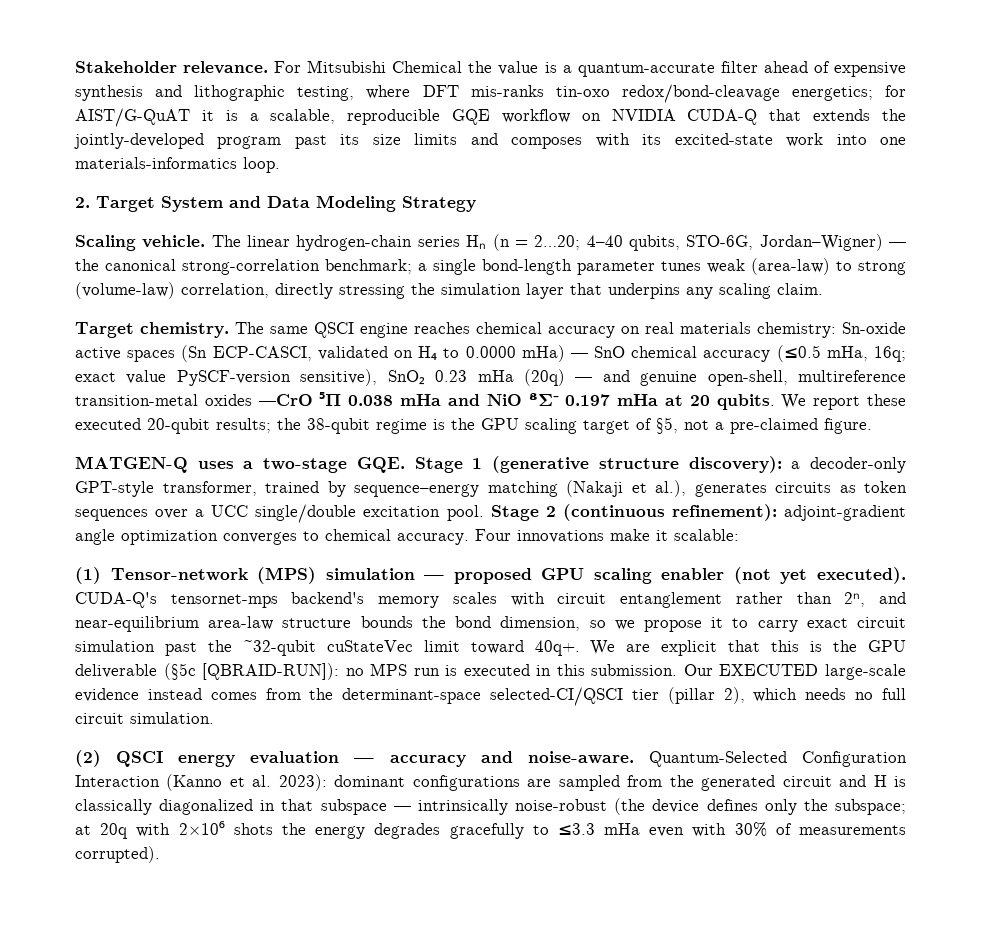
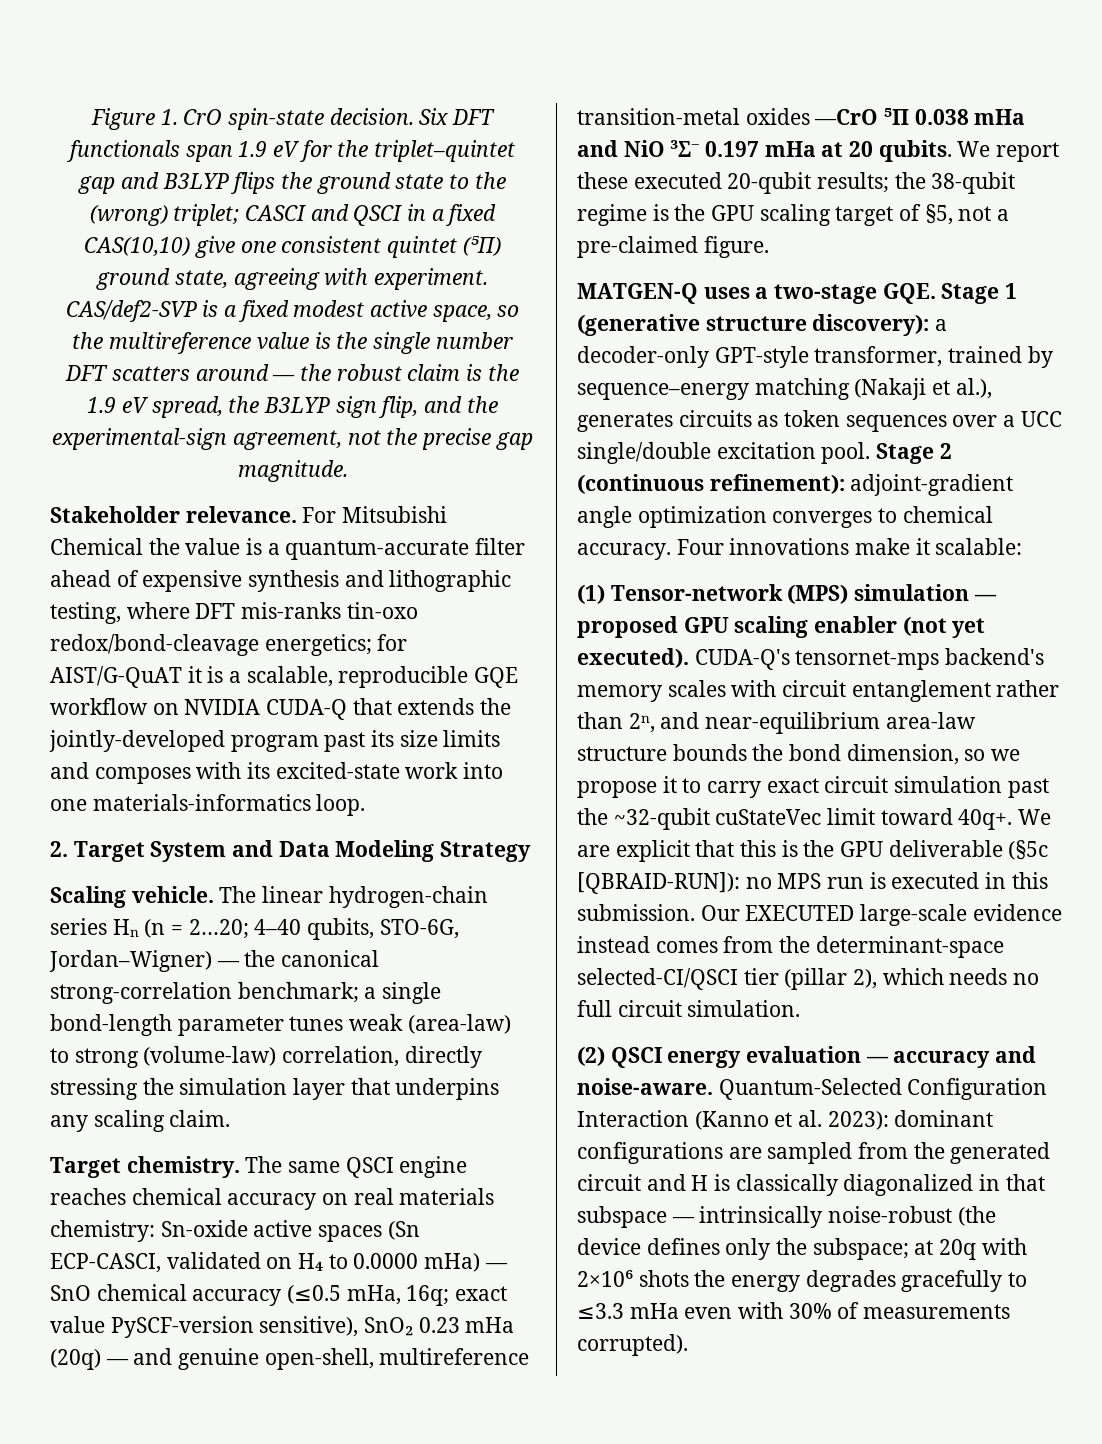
+ Figure 1. CrO spin-state decision. Six DFT functionals span 1.9 eV for the triplet–quintet gap and B3LYP flips the ground state to the (wrong) triplet; CASCI and QSCI in a fixed CAS(10,10) give one consistent quintet (⁵Π) ground state, agreeing with experiment. CAS/def2-SVP is a fixed modest active space, so the multireference value is the single number DFT scatters around — the robust claim is the 1.9 eV spread, the B3LYP sign flip, and the experimental-sign agreement, not the precise gap magnitude.

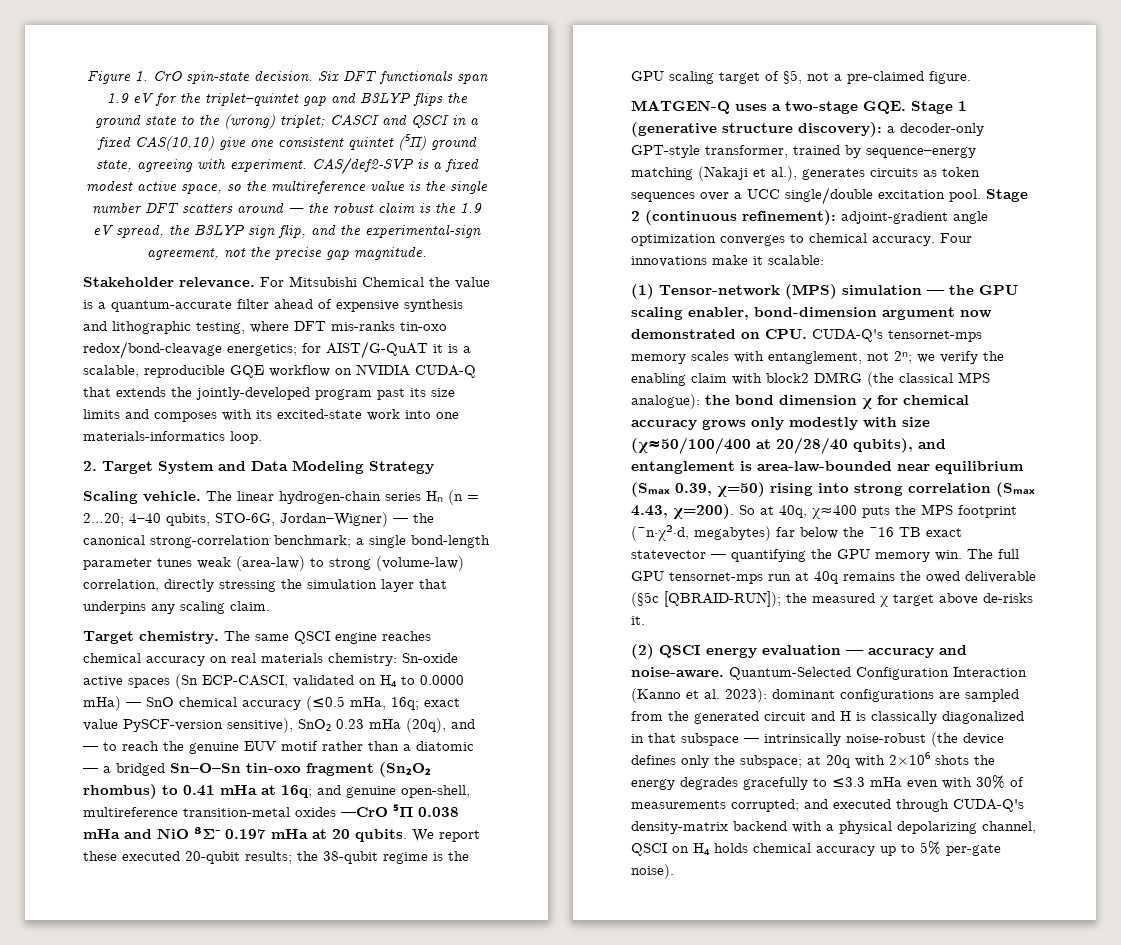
- The same QSCI engine reaches chemical accuracy on real materials chemistry: Sn-oxide active spaces (Sn ECP-CASCI, validated on H₄ to 0.0000 mHa) — SnO chemical accuracy (≤0.5 mHa, 16q; exact value PySCF-version sensitive), SnO₂ 0.23 mHa (20q) — and genuine open-shell, multireference transition-metal oxides —CrO ⁵Π 0.038 mHa and NiO ³Σ⁻ 0.197 mHa at 20 qubits.
+ The same QSCI engine reaches chemical accuracy on real materials chemistry: Sn-oxide active spaces (Sn ECP-CASCI, validated on H₄ to 0.0000 mHa) — SnO chemical accuracy (≤0.5 mHa, 16q; exact value PySCF-version sensitive), SnO₂ 0.23 mHa (20q), and — to reach the genuine EUV motif rather than a diatomic — a bridged Sn–O–Sn tin-oxo fragment (Sn₂O₂ rhombus) to 0.41 mHa at 16q; and genuine open-shell, multireference transition-metal oxides —CrO ⁵Π 0.038 mHa and NiO ³Σ⁻ 0.197 mHa at 20 qubits.
- (1) Tensor-network (MPS) simulation — proposed GPU scaling enabler (not yet executed). CUDA-Q's tensornet-mps backend's memory scales with circuit entanglement rather than 2ⁿ, and near-equilibrium area-law structure bounds the bond dimension, so we propose it to carry exact circuit simulation past the ~32-qubit cuStateVec limit toward 40q+. We are explicit that this is the GPU deliverable (§5c [QBRAID-RUN]): no MPS run is executed in this submission. Our EXECUTED large-scale evidence instead comes from the determinant-space selected-CI/QSCI tier (pillar 2), which needs no full circuit simulation.
+ (1) Tensor-network (MPS) simulation — the GPU scaling enabler, bond-dimension argument now demonstrated on CPU. CUDA-Q's tensornet-mps memory scales with entanglement, not 2ⁿ; we verify the enabling claim with block2 DMRG (the classical MPS analogue): the bond dimension χ for chemical accuracy grows only modestly with size (χ≈50/100/400 at 20/28/40 qubits), and entanglement is area-law-bounded near equilibrium (Sₘₐₓ 0.39, χ=50) rising into strong correlation (Sₘₐₓ 4.43, χ=200). So at 40q, χ≈400 puts the MPS footprint (~n·χ²·d, megabytes) far below the ~16 TB exact statevector — quantifying the GPU memory win. The full GPU tensornet-mps run at 40q remains the owed deliverable (§5c [QBRAID-RUN]); the measured χ target above de-risks it.
- Quantum-Selected Configuration Interaction (Kanno et al. 2023): dominant configurations are sampled from the generated circuit and H is classically diagonalized in that subspace — intrinsically noise-robust (the device defines only the subspace; at 20q with 2×10⁶ shots the energy degrades gracefully to ≤3.3 mHa even with 30% of measurements corrupted).
+ Quantum-Selected Configuration Interaction (Kanno et al. 2023): dominant configurations are sampled from the generated circuit and H is classically diagonalized in that subspace — intrinsically noise-robust (the device defines only the subspace; at 20q with 2×10⁶ shots the energy degrades gracefully to ≤3.3 mHa even with 30% of measurements corrupted; and executed through CUDA-Q's density-matrix backend with a physical depolarizing channel, QSCI on H₄ holds chemical accuracy up to 5% per-gate noise).

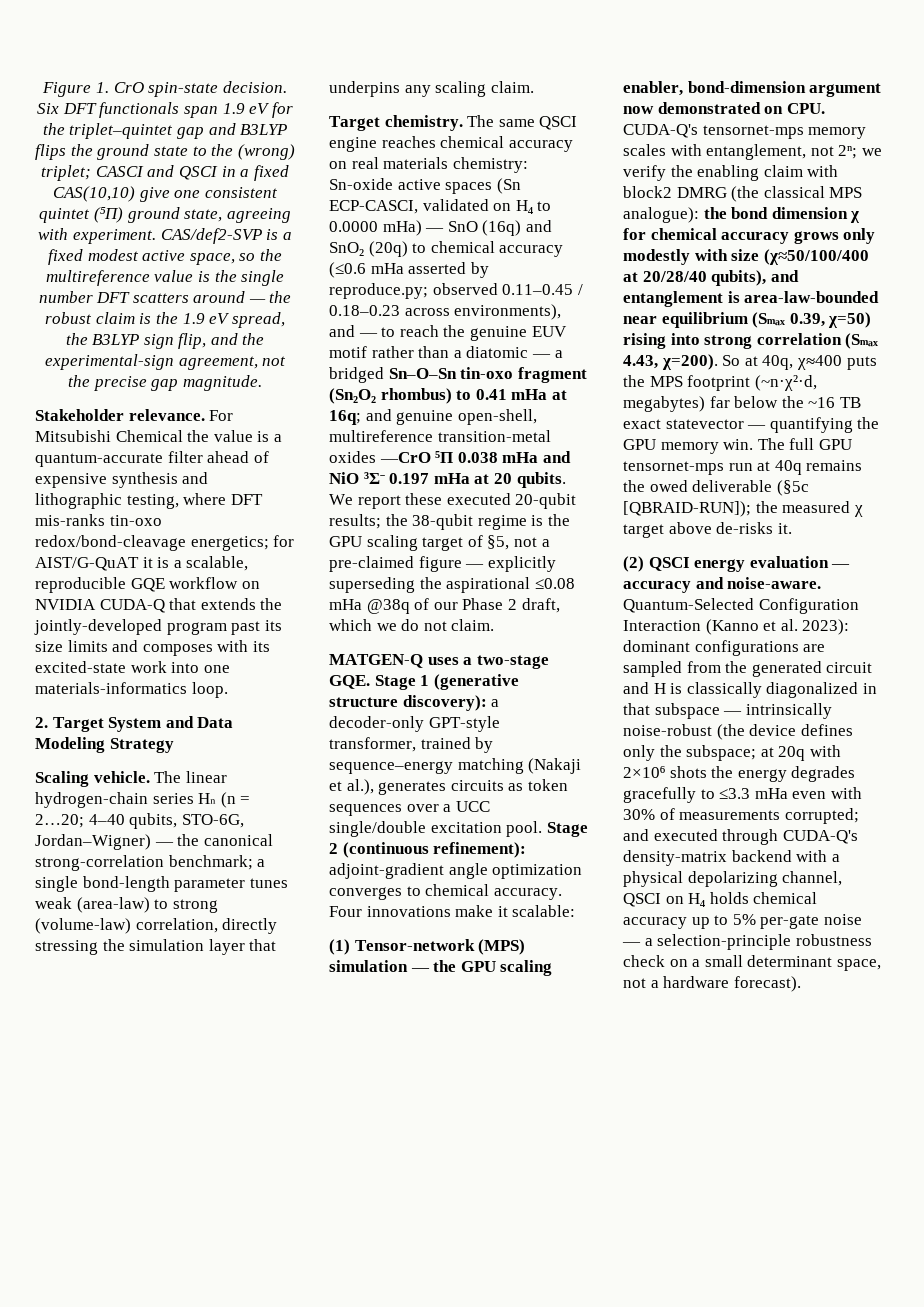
- Sn-oxide active spaces (Sn ECP-CASCI, validated on H₄ to 0.0000 mHa) — SnO chemical accuracy (≤0.5 mHa, 16q; exact value PySCF-version sensitive), SnO₂ 0.23 mHa (20q), and — to reach the genuine EUV motif rather than a diatomic — a bridged Sn–O–Sn tin-oxo fragment (Sn₂O₂ rhombus) to 0.41 mHa at 16q;
+ Sn-oxide active spaces (Sn ECP-CASCI, validated on H₄ to 0.0000 mHa) — SnO (16q) and SnO₂ (20q) to chemical accuracy (≤0.6 mHa asserted by reproduce.py; observed 0.11–0.45 / 0.18–0.23 across environments), and — to reach the genuine EUV motif rather than a diatomic — a bridged Sn–O–Sn tin-oxo fragment (Sn₂O₂ rhombus) to 0.41 mHa at 16q;
- We report these executed 20-qubit results; the 38-qubit regime is the GPU scaling target of §5, not a pre-claimed figure.
+ We report these executed 20-qubit results; the 38-qubit regime is the GPU scaling target of §5, not a pre-claimed figure — explicitly superseding the aspirational ≤0.08 mHa @38q of our Phase 2 draft, which we do not claim.
- and executed through CUDA-Q's density-matrix backend with a physical depolarizing channel, QSCI on H₄ holds chemical accuracy up to 5% per-gate noise).
+ and executed through CUDA-Q's density-matrix backend with a physical depolarizing channel, QSCI on H₄ holds chemical accuracy up to 5% per-gate noise — a selection-principle robustness check on a small determinant space, not a hardware forecast).

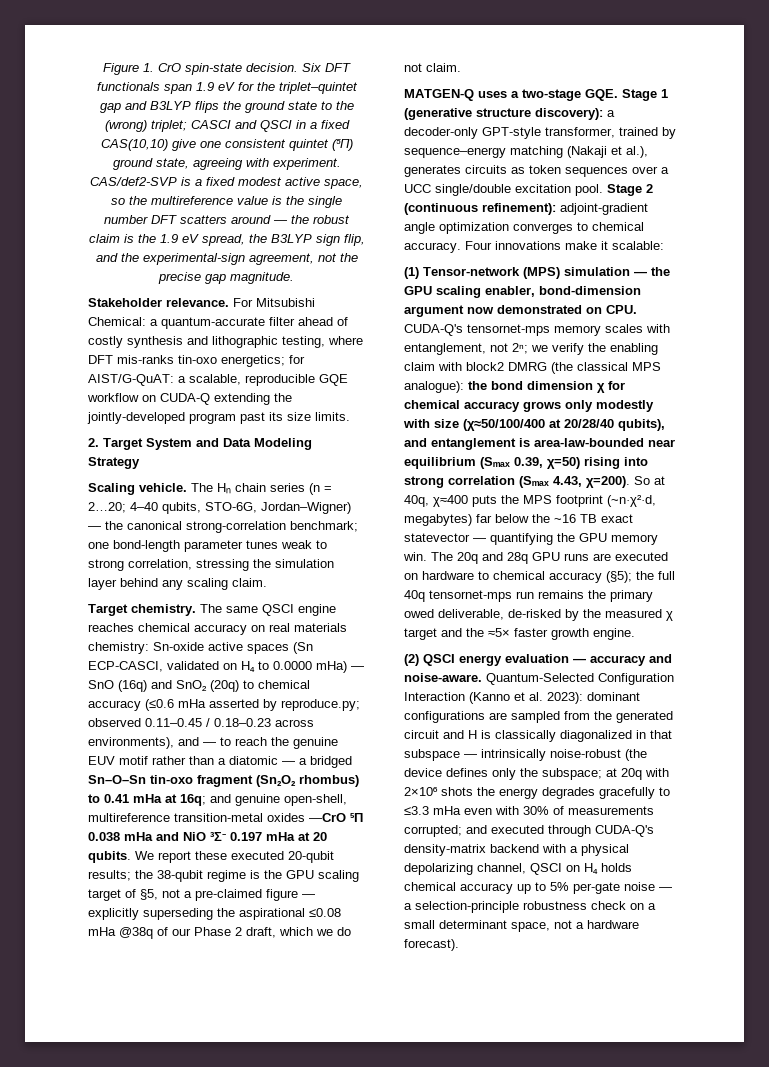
- For Mitsubishi Chemical the value is a quantum-accurate filter ahead of expensive synthesis and lithographic testing, where DFT mis-ranks tin-oxo redox/bond-cleavage energetics; for AIST/G-QuAT it is a scalable, reproducible GQE workflow on NVIDIA CUDA-Q that extends the jointly-developed program past its size limits and composes with its excited-state work into one materials-informatics loop.
+ For Mitsubishi Chemical: a quantum-accurate filter ahead of costly synthesis and lithographic testing, where DFT mis-ranks tin-oxo energetics; for AIST/G-QuAT: a scalable, reproducible GQE workflow on CUDA-Q extending the jointly-developed program past its size limits.
- The linear hydrogen-chain series Hₙ (n = 2…20; 4–40 qubits, STO-6G, Jordan–Wigner) — the canonical strong-correlation benchmark; a single bond-length parameter tunes weak (area-law) to strong (volume-law) correlation, directly stressing the simulation layer that underpins any scaling claim.
+ The Hₙ chain series (n = 2…20; 4–40 qubits, STO-6G, Jordan–Wigner) — the canonical strong-correlation benchmark; one bond-length parameter tunes weak to strong correlation, stressing the simulation layer behind any scaling claim.
- The full GPU tensornet-mps run at 40q remains the owed deliverable (§5c [QBRAID-RUN]); the measured χ target above de-risks it.
+ The 20q and 28q GPU runs are executed on hardware to chemical accuracy (§5); the full 40q tensornet-mps run remains the primary owed deliverable, de-risked by the measured χ target and the ≈5× faster growth engine.

